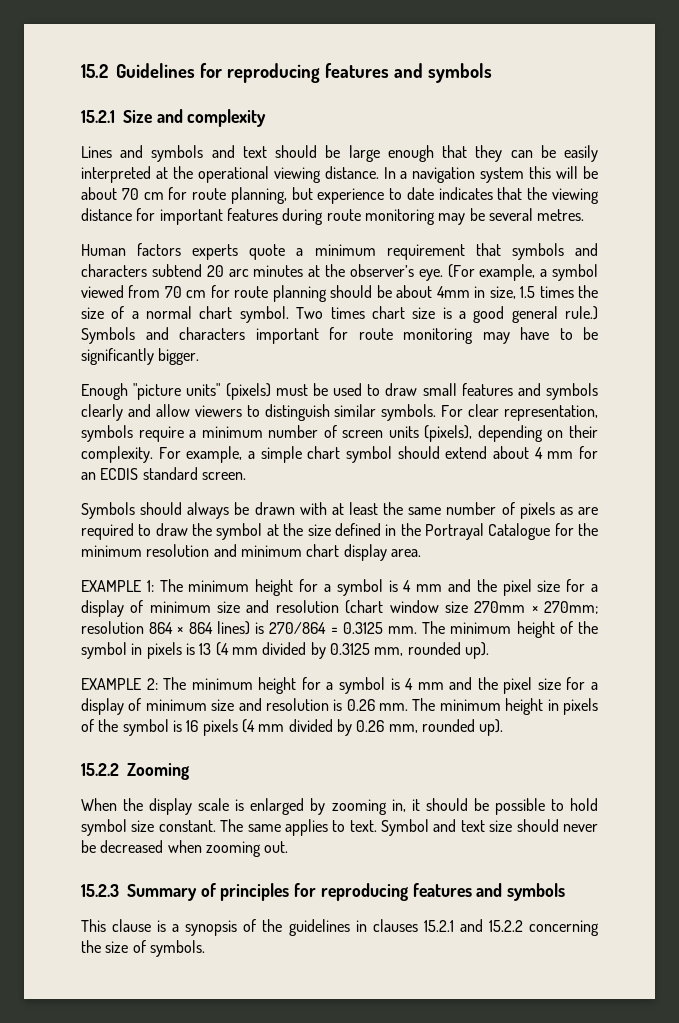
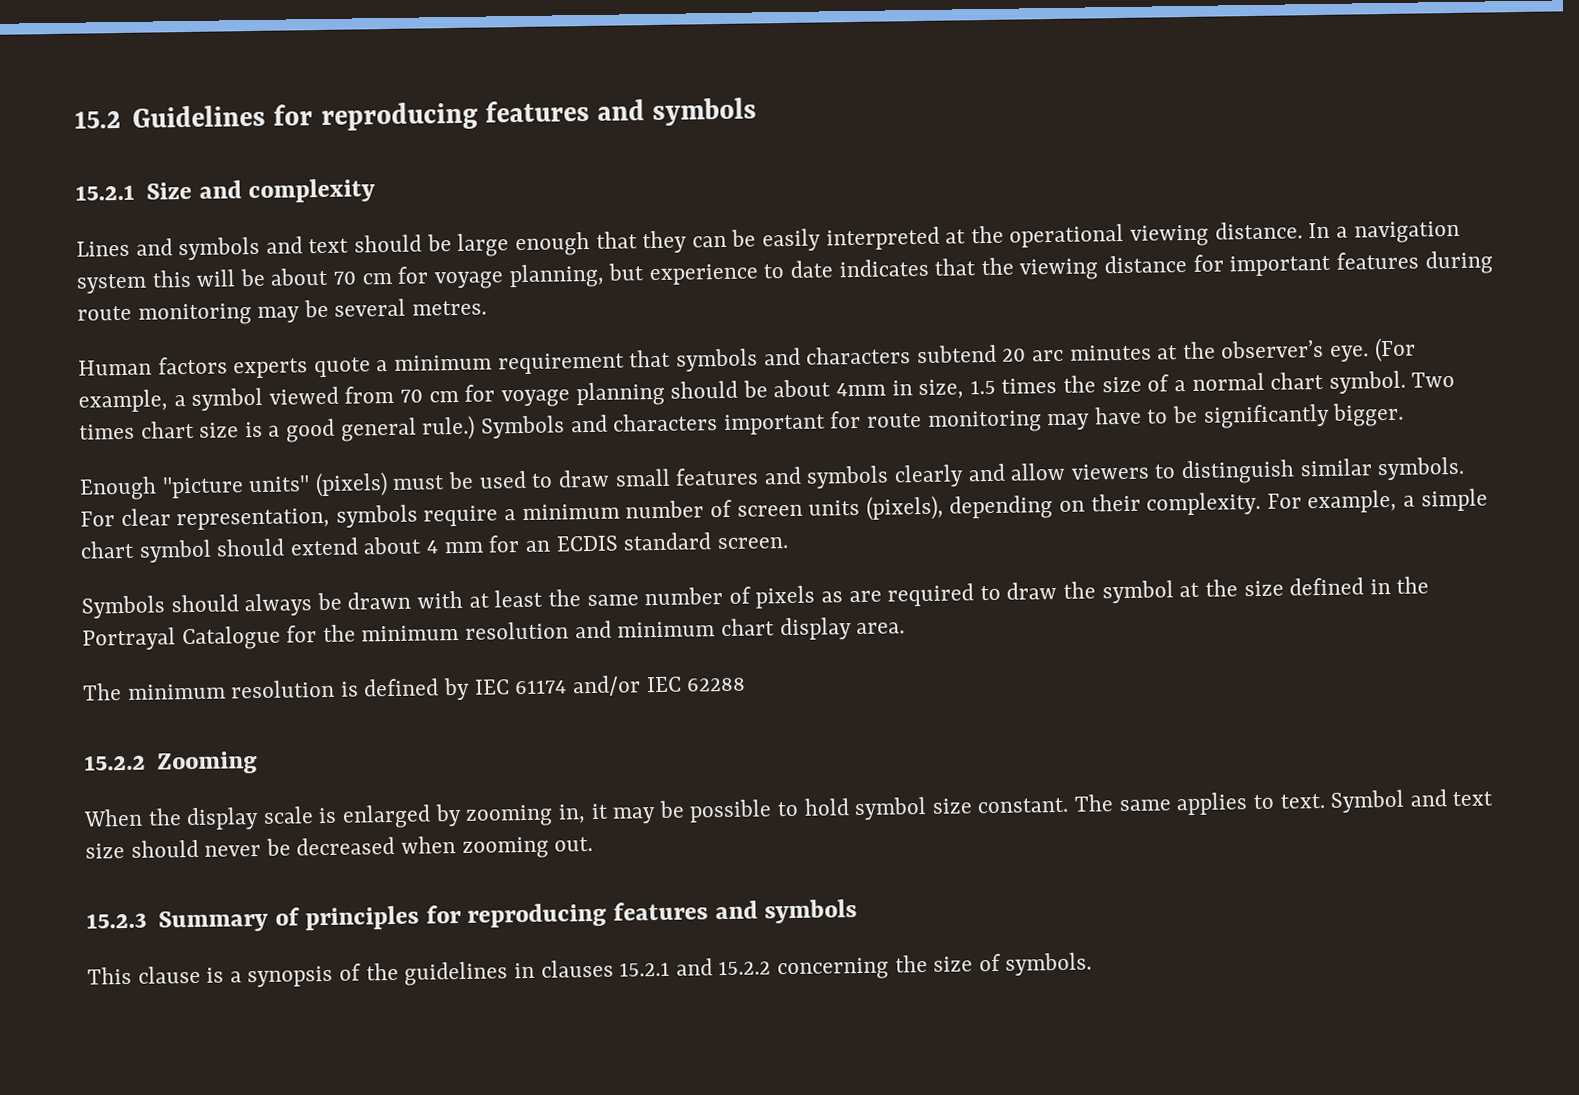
- In a navigation system this will be about 70 cm for route planning, but experience to date indicates that the viewing distance for important features during route monitoring may be several metres.
+ In a navigation system this will be about 70 cm for voyage planning, but experience to date indicates that the viewing distance for important features during route monitoring may be several metres.
- (For example, a symbol viewed from 70 cm for route planning should be about 4mm in size, 1.5 times the size of a normal chart symbol.
+ (For example, a symbol viewed from 70 cm for voyage planning should be about 4mm in size, 1.5 times the size of a normal chart symbol.
- EXAMPLE 1: The minimum height for a symbol is 4 mm and the pixel size for a display of minimum size and resolution (chart window size 270mm × 270mm; resolution 864 × 864 lines) is 270/864 = 0.3125 mm. The minimum height of the symbol in pixels is 13 (4 mm divided by 0.3125 mm, rounded up).
- EXAMPLE 2: The minimum height for a symbol is 4 mm and the pixel size for a display of minimum size and resolution is 0.26 mm. The minimum height in pixels of the symbol is 16 pixels (4 mm divided by 0.26 mm, rounded up).
+ The minimum resolution is defined by IEC 61174 and/or IEC 62288
- When the display scale is enlarged by zooming in, it should be possible to hold symbol size constant.
+ When the display scale is enlarged by zooming in, it may be possible to hold symbol size constant.

